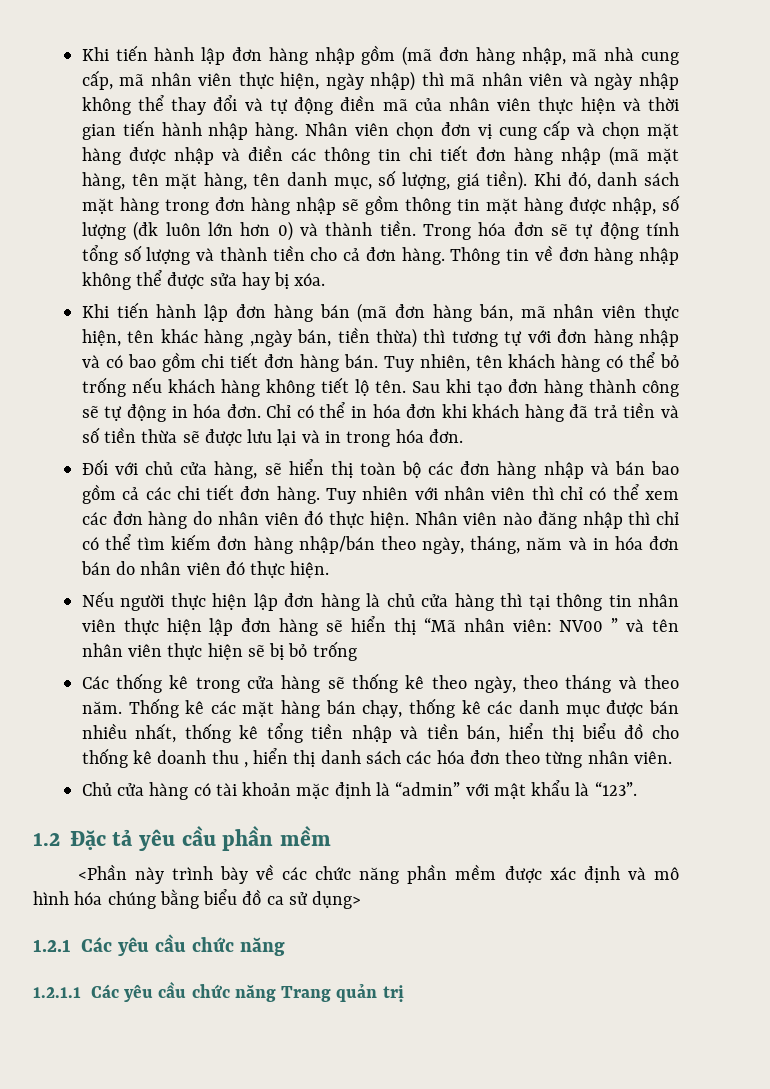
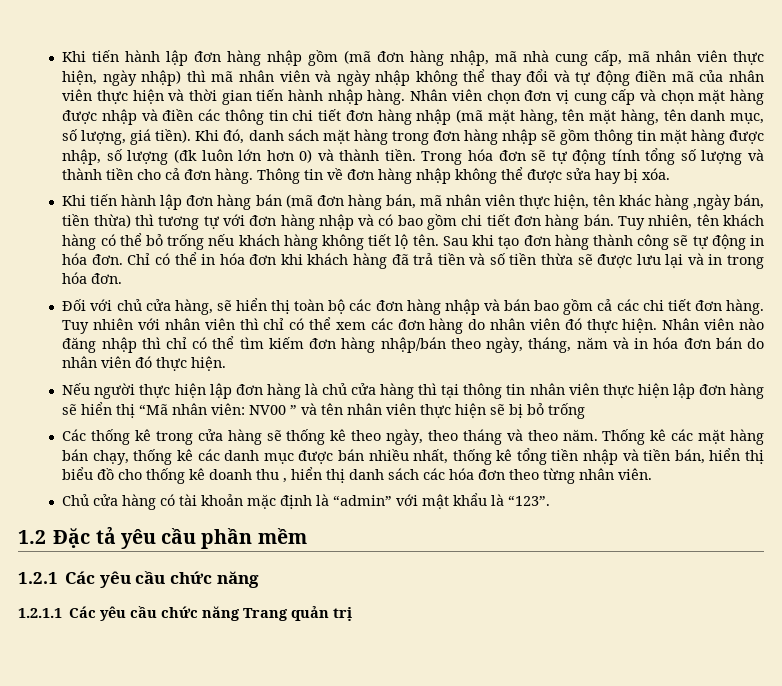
- <Phần này trình bày về các chức năng phần mềm được xác định và mô hình hóa chúng bằng biểu đồ ca sử dụng>

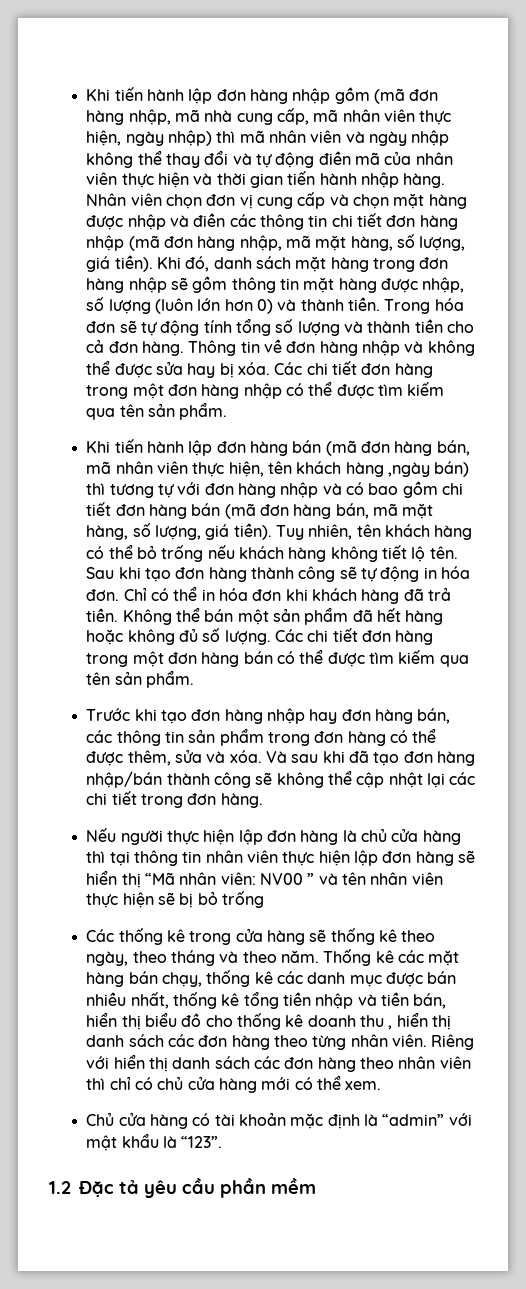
- Nhân viên chọn đơn vị cung cấp và chọn mặt hàng được nhập và điền các thông tin chi tiết đơn hàng nhập (mã mặt hàng, tên mặt hàng, tên danh mục, số lượng, giá tiền).
+ Nhân viên chọn đơn vị cung cấp và chọn mặt hàng được nhập và điền các thông tin chi tiết đơn hàng nhập (mã đơn hàng nhập, mã mặt hàng, số lượng, giá tiền).
- Khi đó, danh sách mặt hàng trong đơn hàng nhập sẽ gồm thông tin mặt hàng được nhập, số lượng (đk luôn lớn hơn 0) và thành tiền.
+ Khi đó, danh sách mặt hàng trong đơn hàng nhập sẽ gồm thông tin mặt hàng được nhập, số lượng (luôn lớn hơn 0) và thành tiền.
- Thông tin về đơn hàng nhập không thể được sửa hay bị xóa.
+ Thông tin về đơn hàng nhập và không thể được sửa hay bị xóa. Các chi tiết đơn hàng trong một đơn hàng nhập có thể được tìm kiếm qua tên sản phẩm.
- Khi tiến hành lập đơn hàng bán (mã đơn hàng bán, mã nhân viên thực hiện, tên khác hàng ,ngày bán, tiền thừa) thì tương tự với đơn hàng nhập và có bao gồm chi tiết đơn hàng bán.
+ Khi tiến hành lập đơn hàng bán (mã đơn hàng bán, mã nhân viên thực hiện, tên khách hàng ,ngày bán) thì tương tự với đơn hàng nhập và có bao gồm chi tiết đơn hàng bán (mã đơn hàng bán, mã mặt hàng, số lượng, giá tiền).
- Chỉ có thể in hóa đơn khi khách hàng đã trả tiền và số tiền thừa sẽ được lưu lại và in trong hóa đơn.
- Đối với chủ cửa hàng, sẽ hiển thị toàn bộ các đơn hàng nhập và bán bao gồm cả các chi tiết đơn hàng. Tuy nhiên với nhân viên thì chỉ có thể xem các đơn hàng do nhân viên đó thực hiện. Nhân viên nào đăng nhập thì chỉ có thể tìm kiếm đơn hàng nhập/bán theo ngày, tháng, năm và in hóa đơn bán do nhân viên đó thực hiện.
+ Chỉ có thể in hóa đơn khi khách hàng đã trả tiền. Không thể bán một sản phẩm đã hết hàng hoặc không đủ số lượng. Các chi tiết đơn hàng trong một đơn hàng bán có thể được tìm kiếm qua tên sản phẩm.
+ Trước khi tạo đơn hàng nhập hay đơn hàng bán, các thông tin sản phẩm trong đơn hàng có thể được thêm, sửa và xóa. Và sau khi đã tạo đơn hàng nhập/bán thành công sẽ không thể cập nhật lại các chi tiết trong đơn hàng.
- Thống kê các mặt hàng bán chạy, thống kê các danh mục được bán nhiều nhất, thống kê tổng tiền nhập và tiền bán, hiển thị biểu đồ cho thống kê doanh thu , hiển thị danh sách các hóa đơn theo từng nhân viên.
+ Thống kê các mặt hàng bán chạy, thống kê các danh mục được bán nhiều nhất, thống kê tổng tiền nhập và tiền bán, hiển thị biểu đồ cho thống kê doanh thu , hiển thị danh sách các đơn hàng theo từng nhân viên. Riêng với hiển thị danh sách các đơn hàng theo nhân viên thì chỉ có chủ cửa hàng mới có thể xem.
- 1.2.1 Các yêu cầu chức năng
- 1.2.1.1 Các yêu cầu chức năng Trang quản trị

